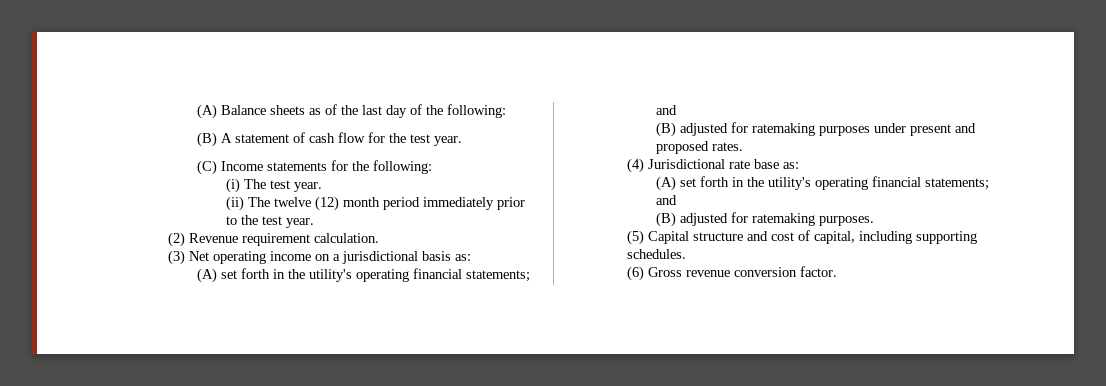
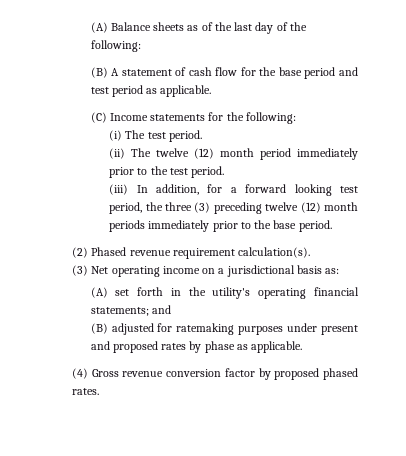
- (B) A statement of cash flow for the test year.
+ (B) A statement of cash flow for the base period and test period as applicable.
- (i) The test year.
+ (i) The test period.
- (ii) The twelve (12) month period immediately prior to the test year.
- (2) Revenue requirement calculation.
+ (ii) The twelve (12) month period immediately prior to the test period.
+ (iii) In addition, for a forward looking test period, the three (3) preceding twelve (12) month periods immediately prior to the base period.
+ (2) Phased revenue requirement calculation(s).
- (B) adjusted for ratemaking purposes under present and proposed rates.
- (4) Jurisdictional rate base as:
- (A) set forth in the utility's operating financial statements; and
- (B) adjusted for ratemaking purposes.
- (5) Capital structure and cost of capital, including supporting schedules.
- (6) Gross revenue conversion factor.
+ (B) adjusted for ratemaking purposes under present and proposed rates by phase as applicable.
+ (4) Gross revenue conversion factor by proposed phased rates.

